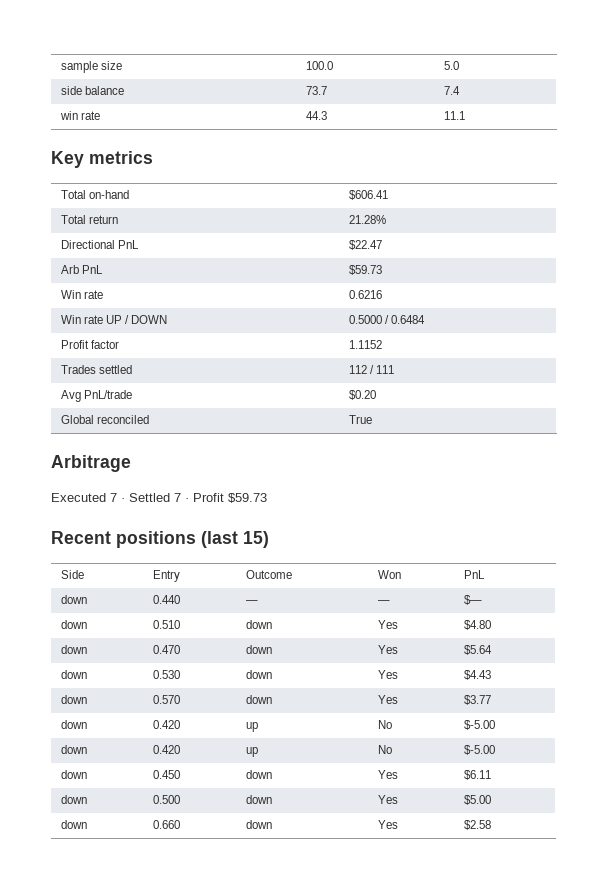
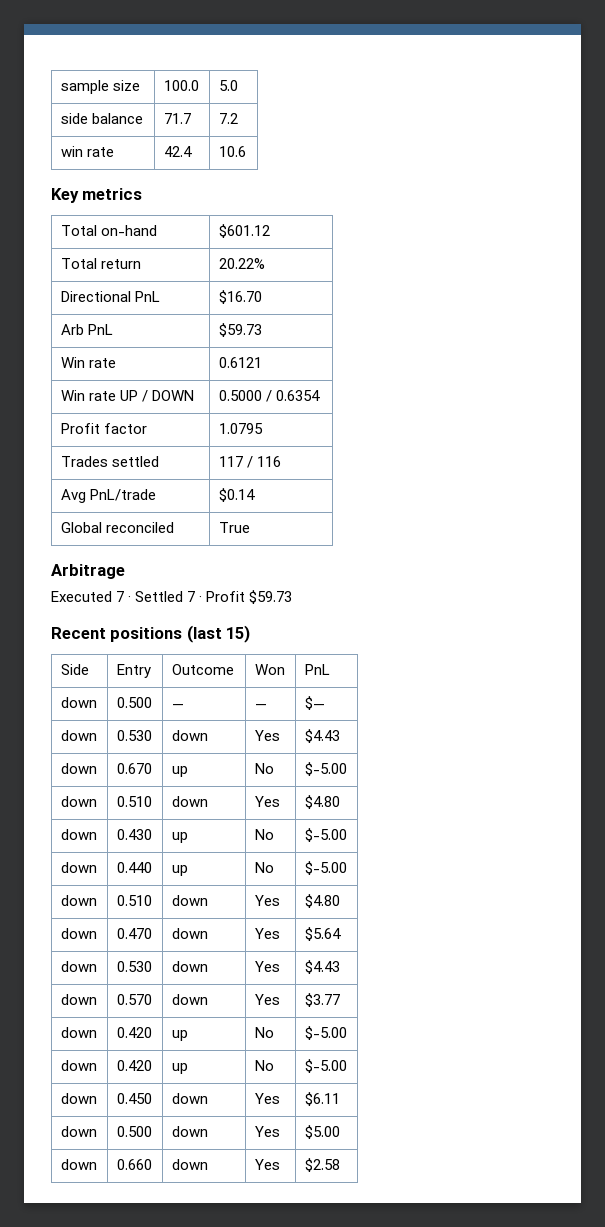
- side balance | 73.7 | 7.4
+ side balance | 71.7 | 7.2
- win rate | 44.3 | 11.1
+ win rate | 42.4 | 10.6
- Total on-hand | $606.41
+ Total on-hand | $601.12
- Total return | 21.28%
+ Total return | 20.22%
- Directional PnL | $22.47
+ Directional PnL | $16.70
- Win rate | 0.6216
+ Win rate | 0.6121
- Win rate UP / DOWN | 0.5000 / 0.6484
+ Win rate UP / DOWN | 0.5000 / 0.6354
- Profit factor | 1.1152
+ Profit factor | 1.0795
- Trades settled | 112 / 111
+ Trades settled | 117 / 116
- Avg PnL/trade | $0.20
+ Avg PnL/trade | $0.14
- down | 0.440 | — | — | $—
+ down | 0.500 | — | — | $—
+ down | 0.530 | down | Yes | $4.43
+ down | 0.670 | up | No | $-5.00
+ down | 0.510 | down | Yes | $4.80
+ down | 0.430 | up | No | $-5.00
+ down | 0.440 | up | No | $-5.00

